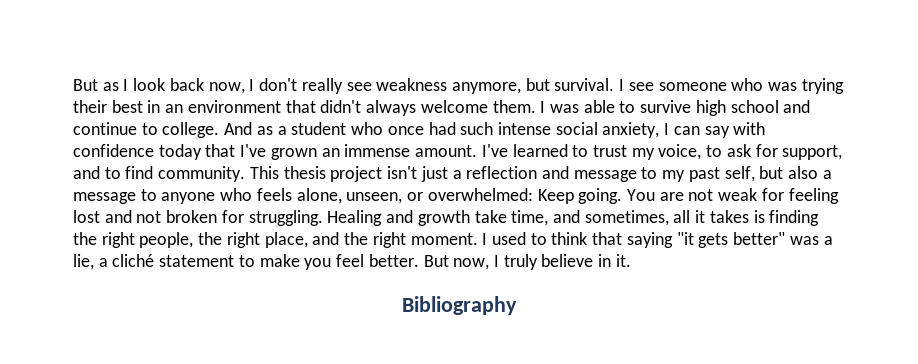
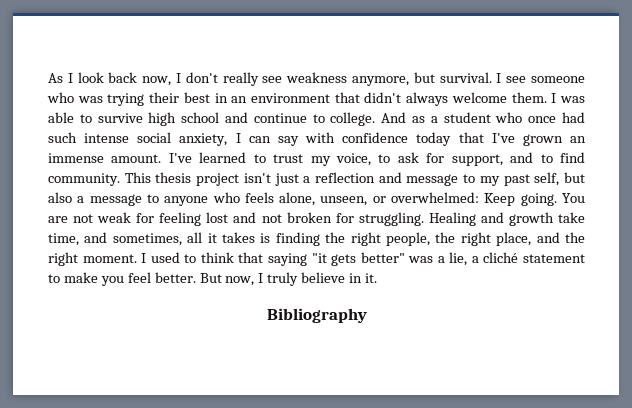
- But as I look back now, I don't really see weakness anymore, but survival.
+ As I look back now, I don't really see weakness anymore, but survival.

